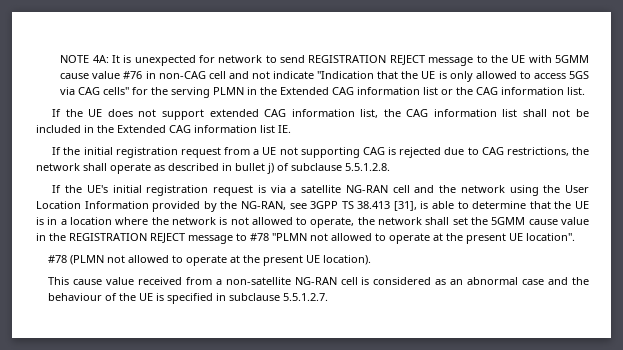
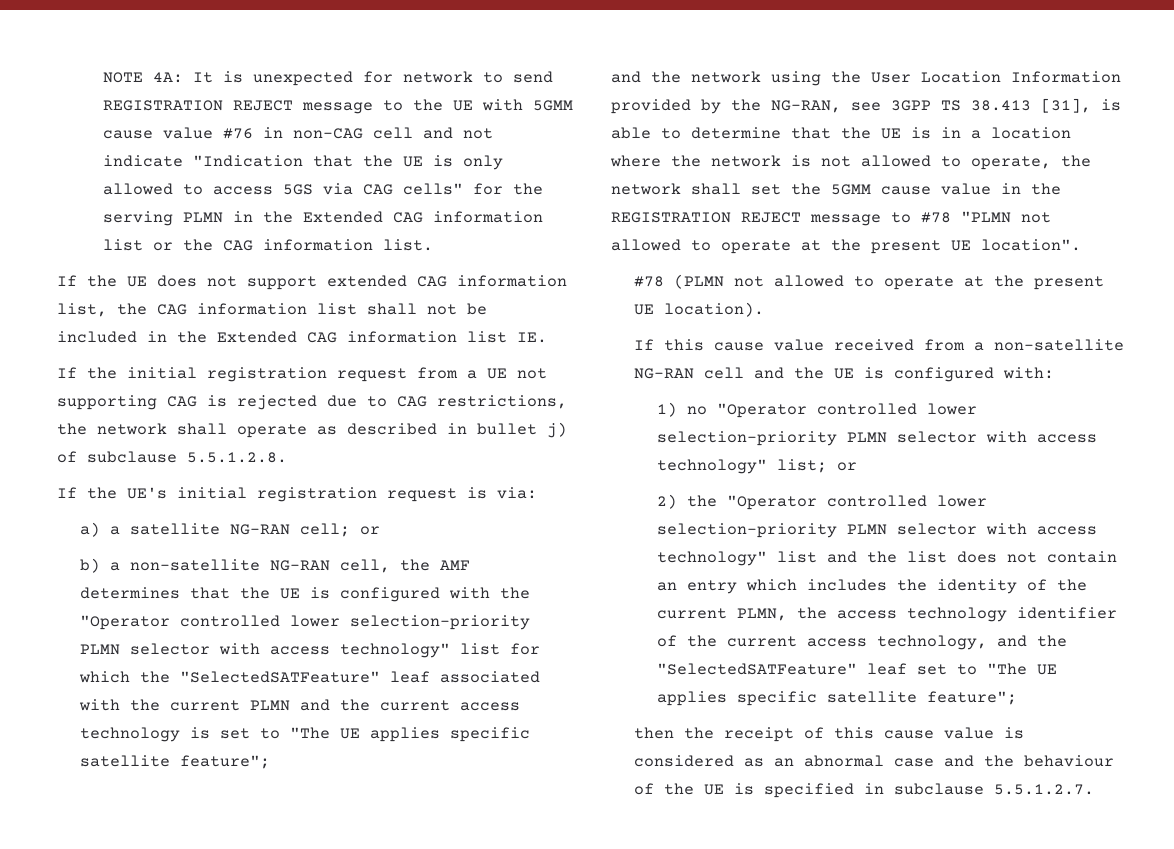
- If the UE's initial registration request is via a satellite NG-RAN cell and the network using the User Location Information provided by the NG-RAN, see 3GPP TS 38.413 [31], is able to determine that the UE is in a location where the network is not allowed to operate, the network shall set the 5GMM cause value in the REGISTRATION REJECT message to #78 "PLMN not allowed to operate at the present UE location".
+ If the UE's initial registration request is via:
+ a) a satellite NG-RAN cell; or
+ b) a non-satellite NG-RAN cell, the AMF determines that the UE is configured with the "Operator controlled lower selection-priority PLMN selector with access technology" list for which the "SelectedSATFeature" leaf associated with the current PLMN and the current access technology is set to "The UE applies specific satellite feature";
+ and the network using the User Location Information provided by the NG-RAN, see 3GPP TS 38.413 [31], is able to determine that the UE is in a location where the network is not allowed to operate, the network shall set the 5GMM cause value in the REGISTRATION REJECT message to #78 "PLMN not allowed to operate at the present UE location".
- This cause value received from a non-satellite NG-RAN cell is considered as an abnormal case and the behaviour of the UE is specified in subclause 5.5.1.2.7.
+ If this cause value received from a non-satellite NG-RAN cell and the UE is configured with:
+ 1) no "Operator controlled lower selection-priority PLMN selector with access technology" list; or
+ 2) the "Operator controlled lower selection-priority PLMN selector with access technology" list and the list does not contain an entry which includes the identity of the current PLMN, the access technology identifier of the current access technology, and the "SelectedSATFeature" leaf set to "The UE applies specific satellite feature";
+ then the receipt of this cause value is considered as an abnormal case and the behaviour of the UE is specified in subclause 5.5.1.2.7.

